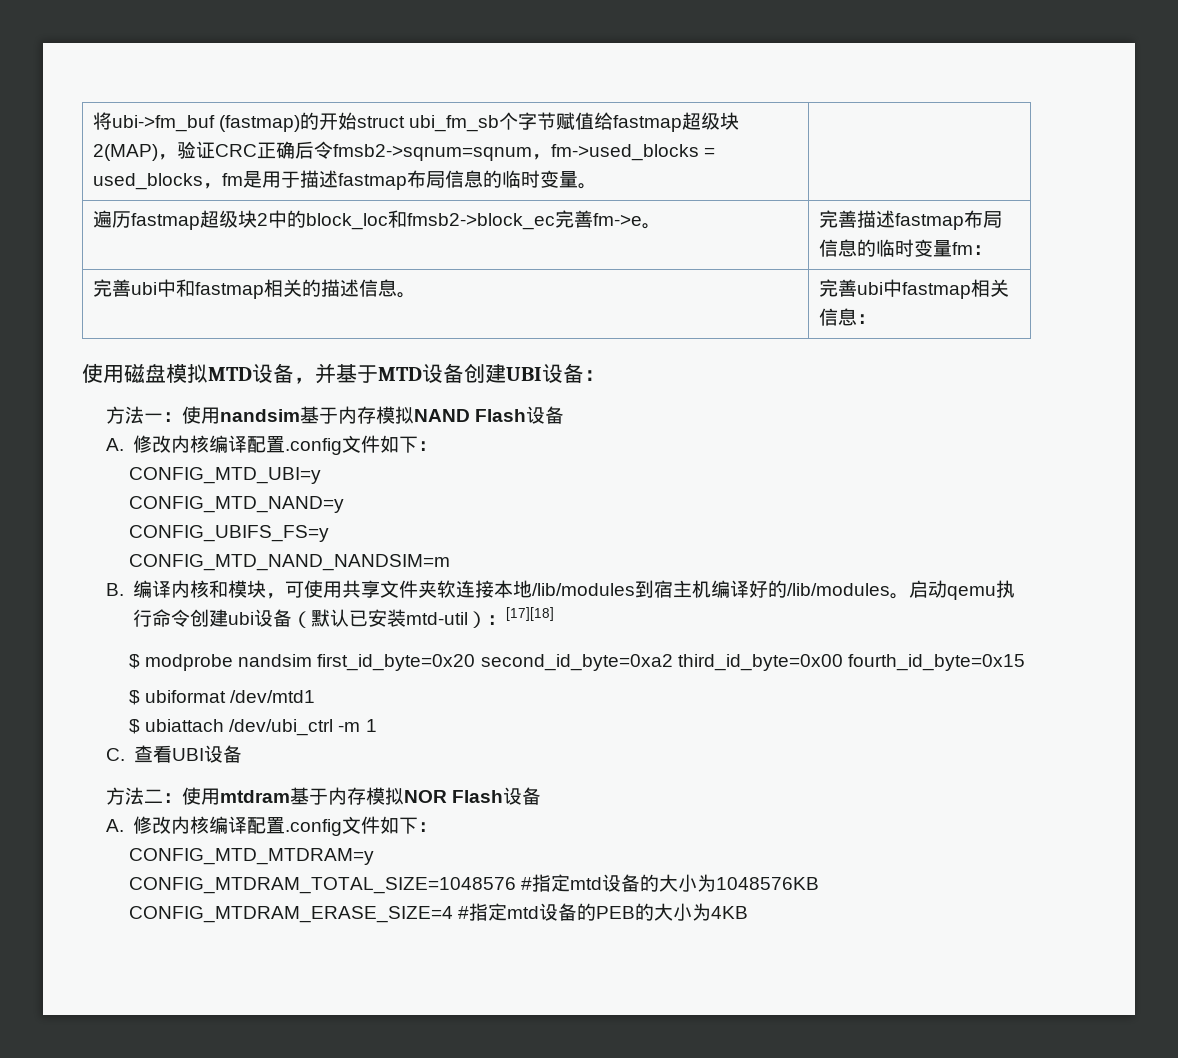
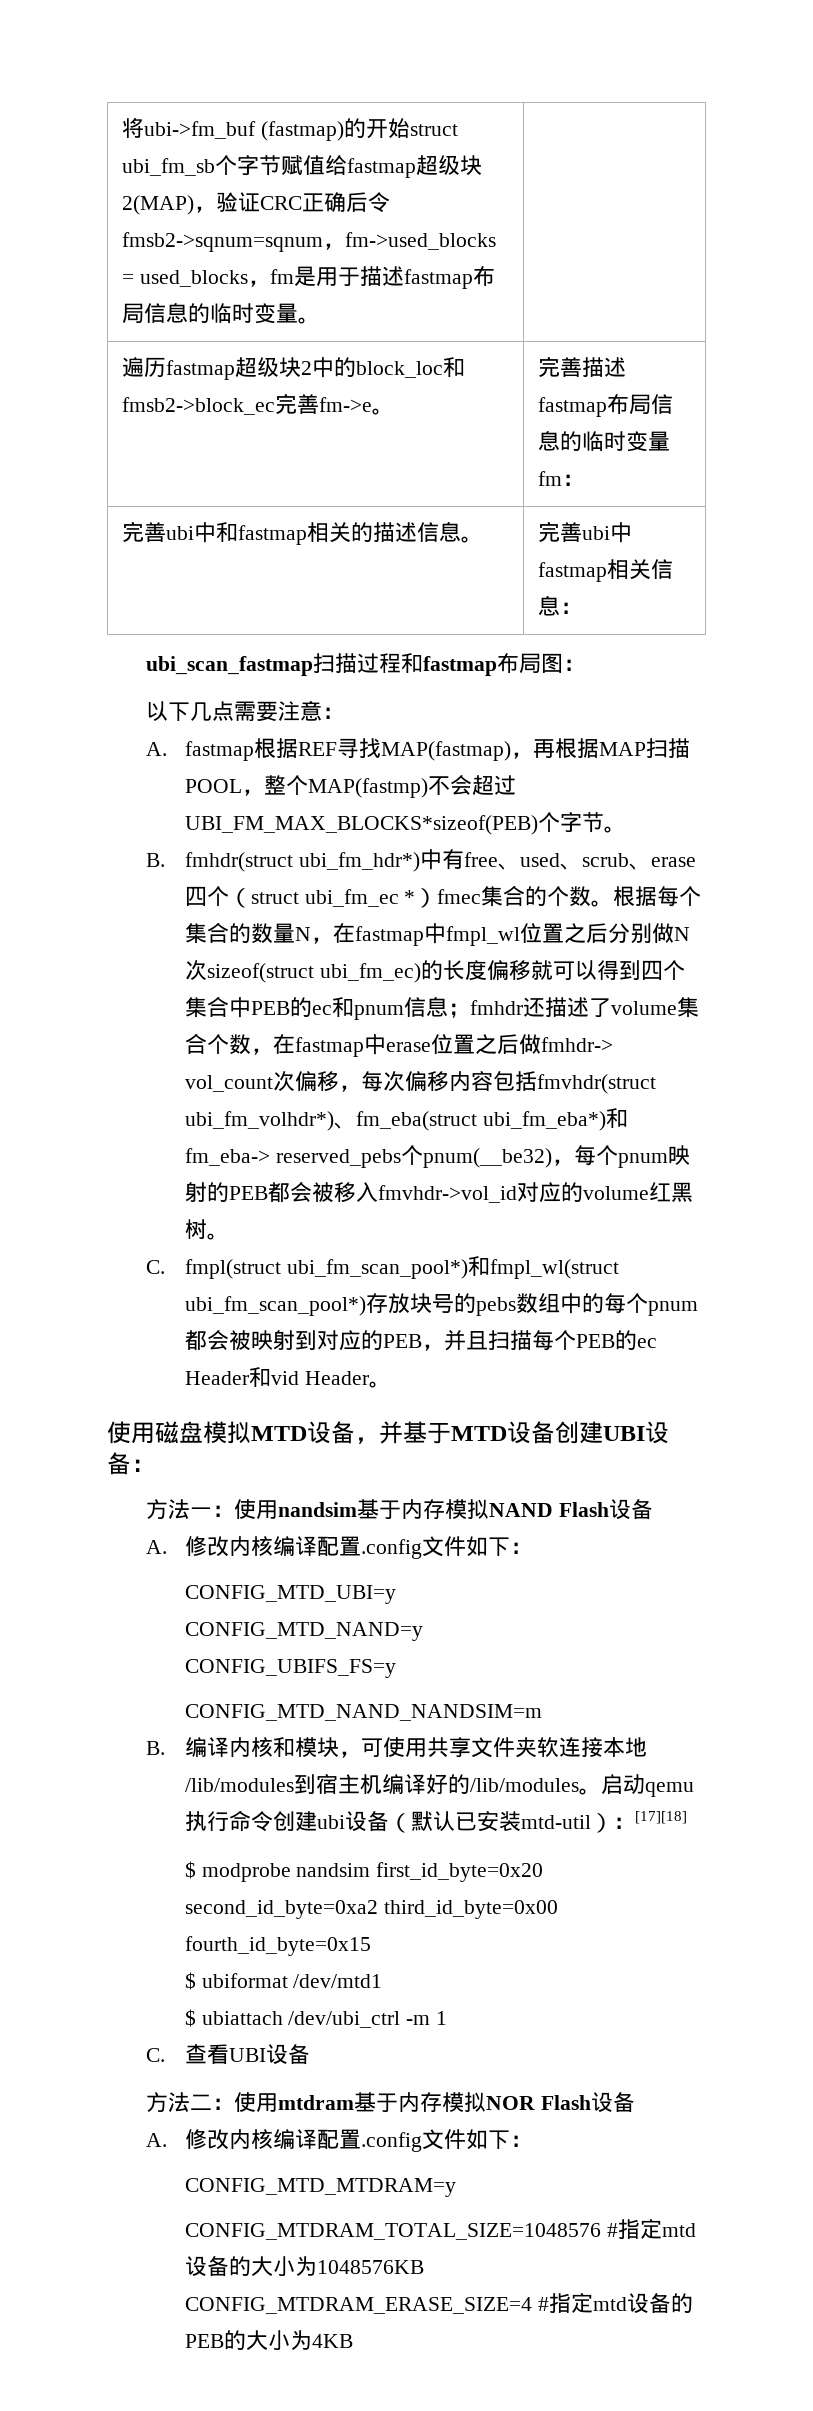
+ ubi_scan_fastmap扫描过程和fastmap布局图：
+ 以下几点需要注意：
+ A. fastmap根据REF寻找MAP(fastmap)，再根据MAP扫描POOL，整个MAP(fastmp)不会超过UBI_FM_MAX_BLOCKS*sizeof(PEB)个字节。
+ B. fmhdr(struct ubi_fm_hdr*)中有free、used、scrub、erase四个（struct ubi_fm_ec *）fmec集合的个数。根据每个集合的数量N，在fastmap中fmpl_wl位置之后分别做N次sizeof(struct ubi_fm_ec)的长度偏移就可以得到四个集合中PEB的ec和pnum信息；fmhdr还描述了volume集合个数，在fastmap中erase位置之后做fmhdr-> vol_count次偏移，每次偏移内容包括fmvhdr(struct ubi_fm_volhdr*)、fm_eba(struct ubi_fm_eba*)和fm_eba-> reserved_pebs个pnum(__be32)，每个pnum映射的PEB都会被移入fmvhdr->vol_id对应的volume红黑树。
+ C. fmpl(struct ubi_fm_scan_pool*)和fmpl_wl(struct ubi_fm_scan_pool*)存放块号的pebs数组中的每个pnum都会被映射到对应的PEB，并且扫描每个PEB的ec Header和vid Header。

